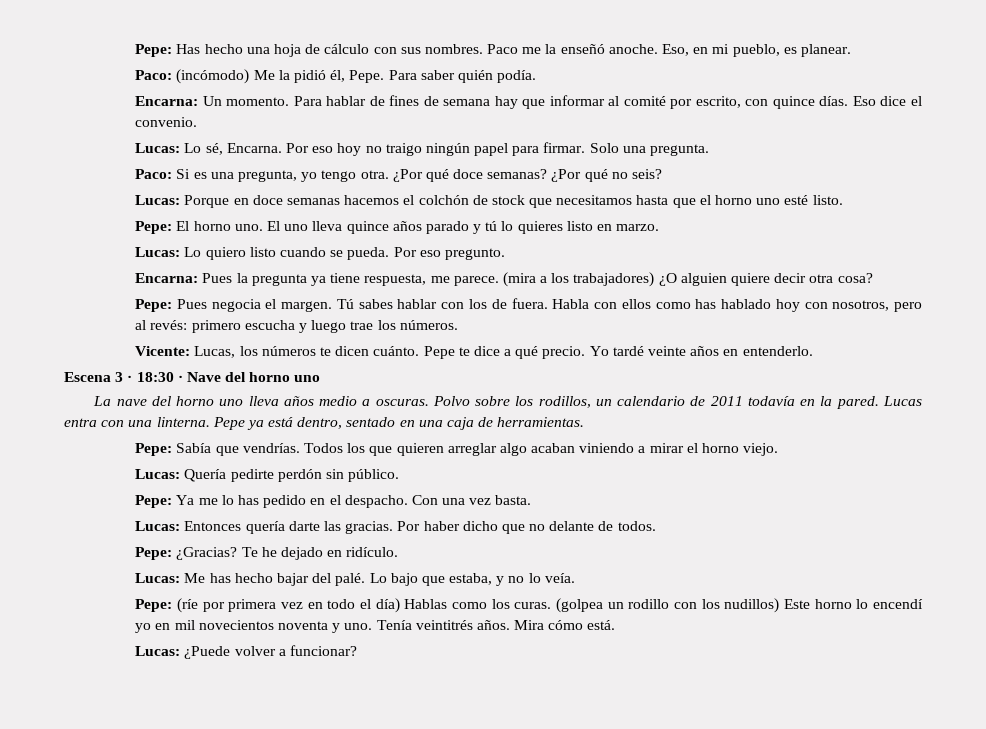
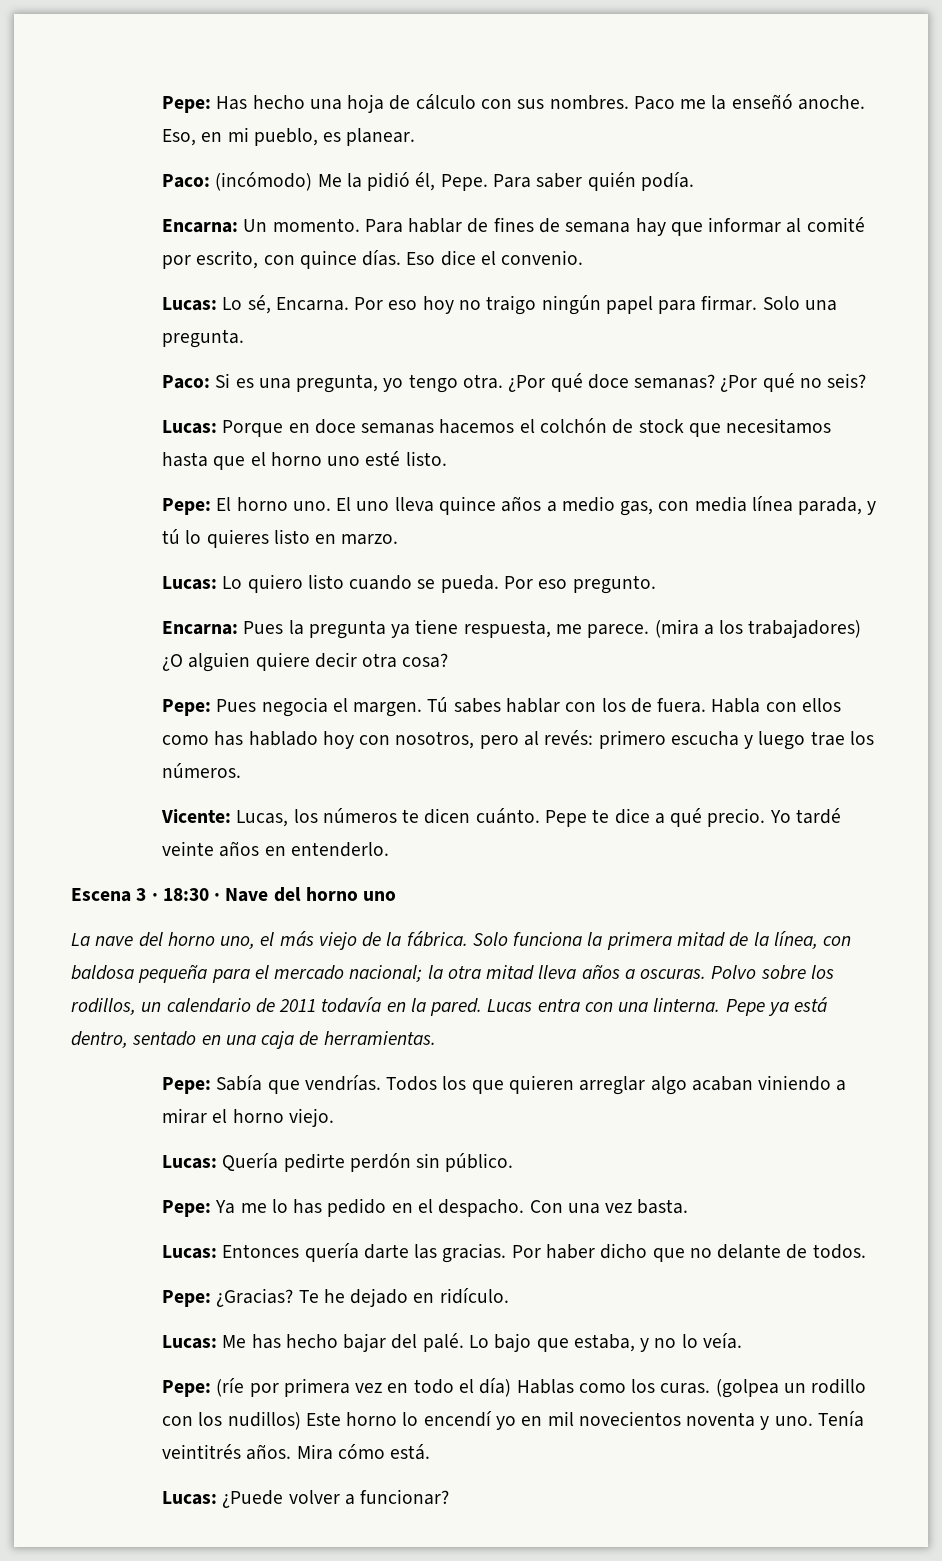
- El uno lleva quince años parado y tú lo quieres listo en marzo.
+ El uno lleva quince años a medio gas, con media línea parada, y tú lo quieres listo en marzo.
- La nave del horno uno lleva años medio a oscuras.
+ La nave del horno uno, el más viejo de la fábrica. Solo funciona la primera mitad de la línea, con baldosa pequeña para el mercado nacional; la otra mitad lleva años a oscuras.

